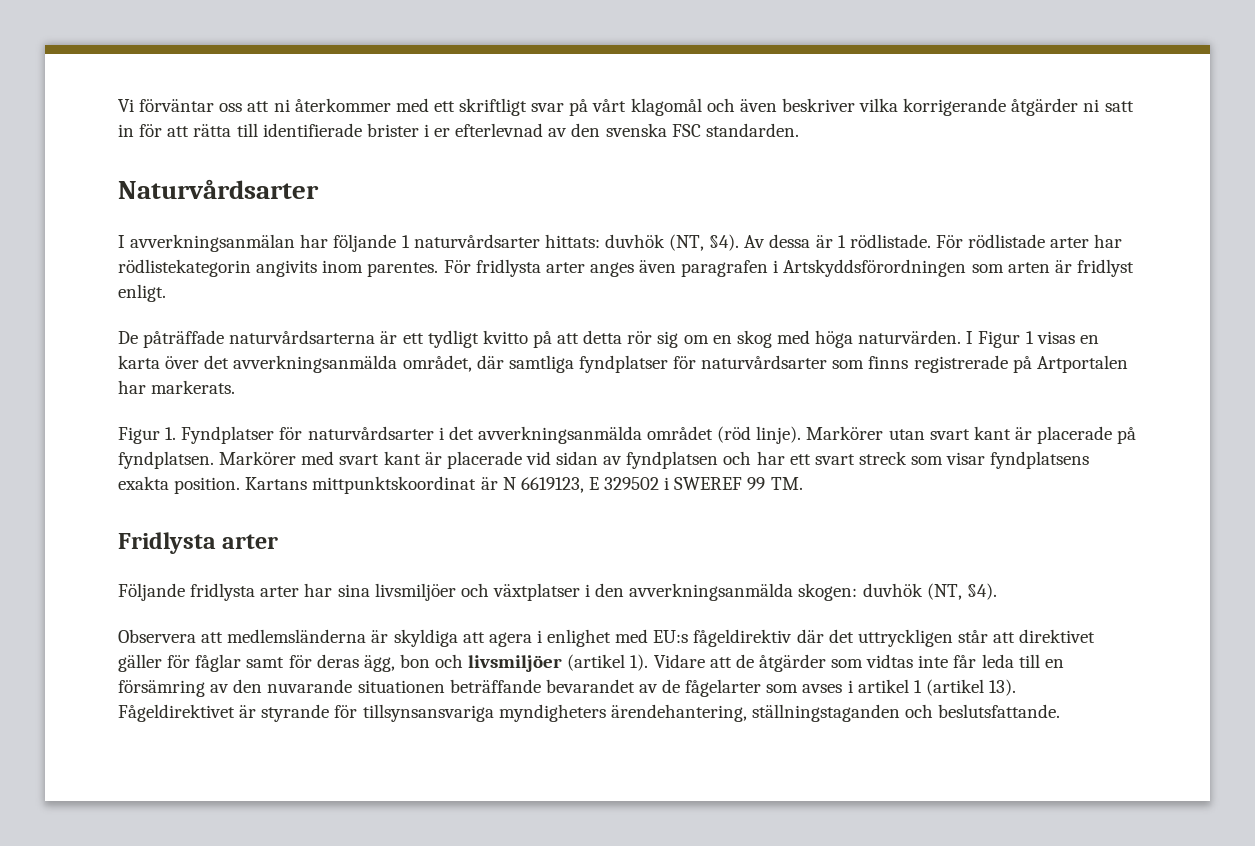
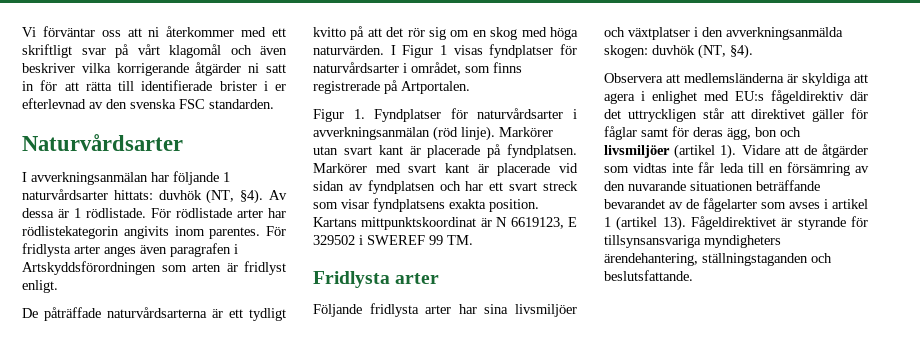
- De påträffade naturvårdsarterna är ett tydligt kvitto på att detta rör sig om en skog med höga naturvärden.
+ De påträffade naturvårdsarterna är ett tydligt kvitto på att det rör sig om en skog med höga naturvärden.
- I Figur 1 visas en karta över det avverkningsanmälda området, där samtliga fyndplatser för naturvårdsarter som finns registrerade på Artportalen har markerats.
+ I Figur 1 visas fyndplatser för naturvårdsarter i området, som finns registrerade på Artportalen.
- Figur 1. Fyndplatser för naturvårdsarter i det avverkningsanmälda området (röd linje).
+ Figur 1. Fyndplatser för naturvårdsarter i avverkningsanmälan (röd linje).

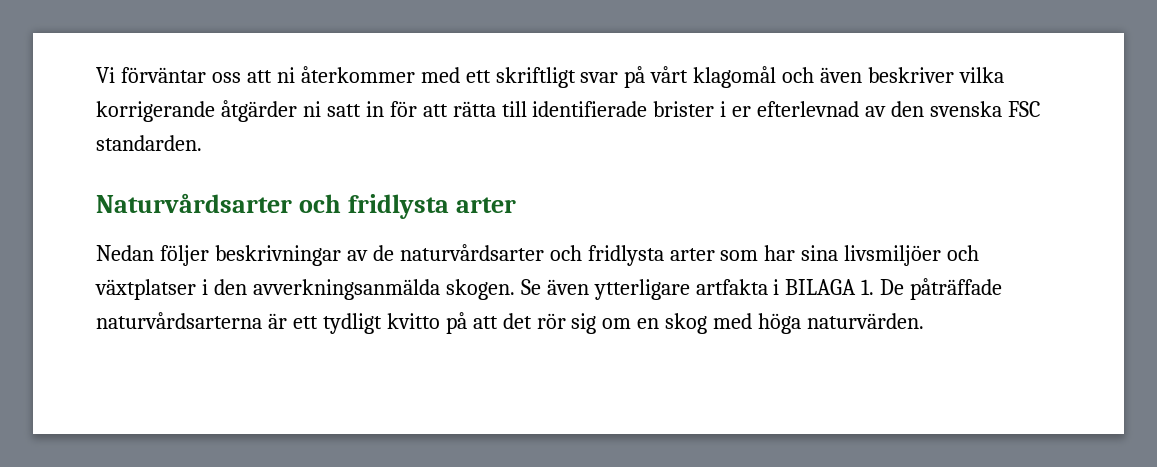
- Naturvårdsarter
- I avverkningsanmälan har följande 1 naturvårdsarter hittats: duvhök (NT, §4). Av dessa är 1 rödlistade. För rödlistade arter har rödlistekategorin angivits inom parentes. För fridlysta arter anges även paragrafen i Artskyddsförordningen som arten är fridlyst enligt.
- De påträffade naturvårdsarterna är ett tydligt kvitto på att det rör sig om en skog med höga naturvärden. I Figur 1 visas fyndplatser för naturvårdsarter i området, som finns registrerade på Artportalen.
- Figur 1. Fyndplatser för naturvårdsarter i avverkningsanmälan (röd linje). Markörer utan svart kant är placerade på fyndplatsen. Markörer med svart kant är placerade vid sidan av fyndplatsen och har ett svart streck som visar fyndplatsens exakta position. Kartans mittpunktskoordinat är N 6619123, E 329502 i SWEREF 99 TM.
- Fridlysta arter
- Följande fridlysta arter har sina livsmiljöer och växtplatser i den avverkningsanmälda skogen: duvhök (NT, §4).
- Observera att medlemsländerna är skyldiga att agera i enlighet med EU:s fågeldirektiv där det uttryckligen står att direktivet gäller för fåglar samt för deras ägg, bon och livsmiljöer (artikel 1). Vidare att de åtgärder som vidtas inte får leda till en försämring av den nuvarande situationen beträffande bevarandet av de fågelarter som avses i artikel 1 (artikel 13). Fågeldirektivet är styrande för tillsynsansvariga myndigheters ärendehantering, ställningstaganden och beslutsfattande.
+ Naturvårdsarter och fridlysta arter
+ Nedan följer beskrivningar av de naturvårdsarter och fridlysta arter som har sina livsmiljöer och växtplatser i den avverkningsanmälda skogen. Se även ytterligare artfakta i BILAGA 1. De påträffade naturvårdsarterna är ett tydligt kvitto på att det rör sig om en skog med höga naturvärden.

